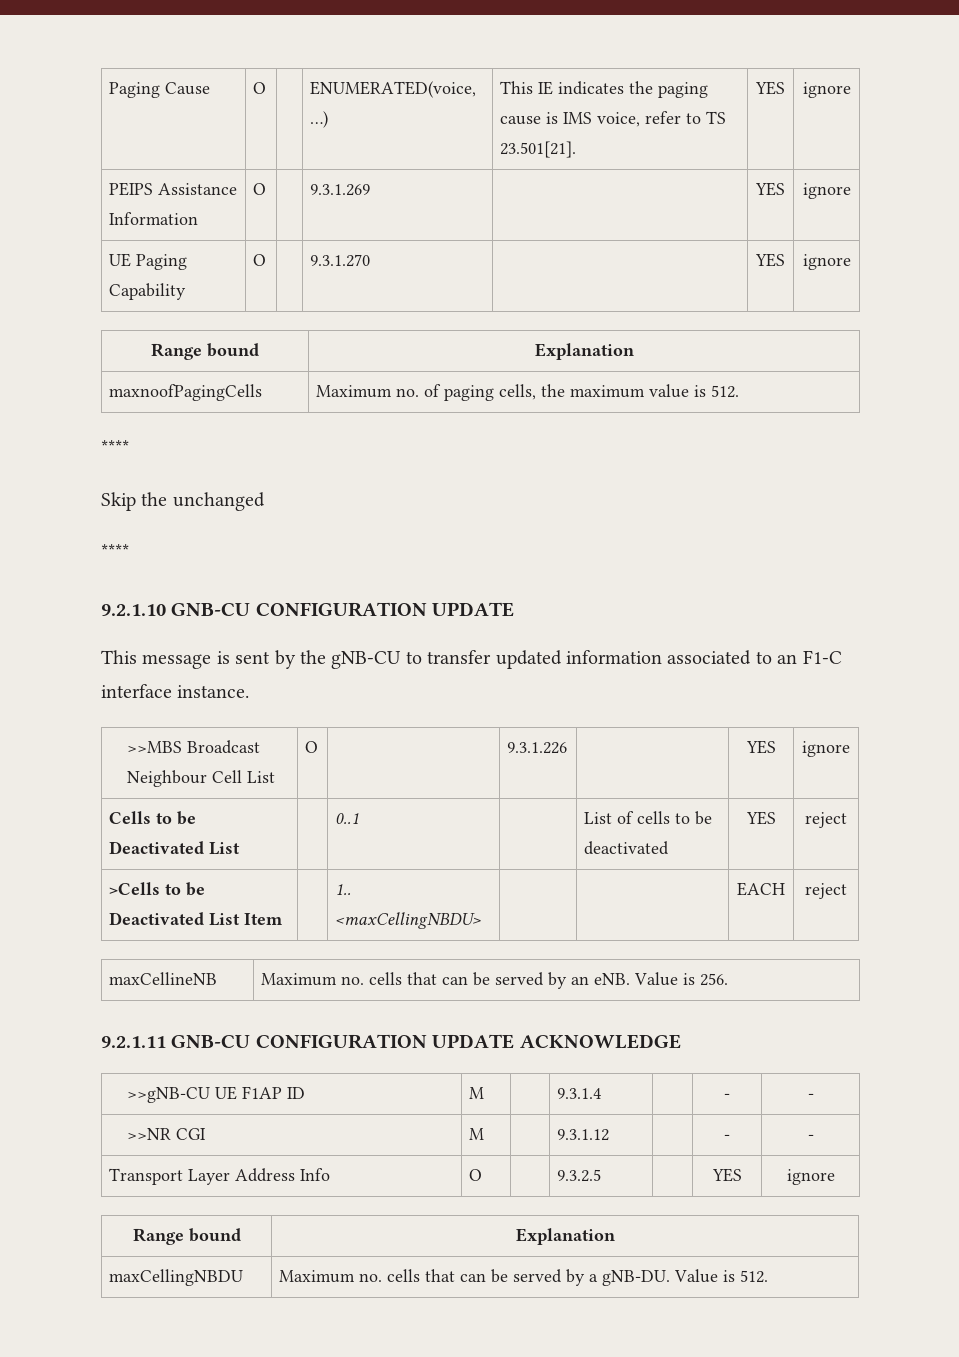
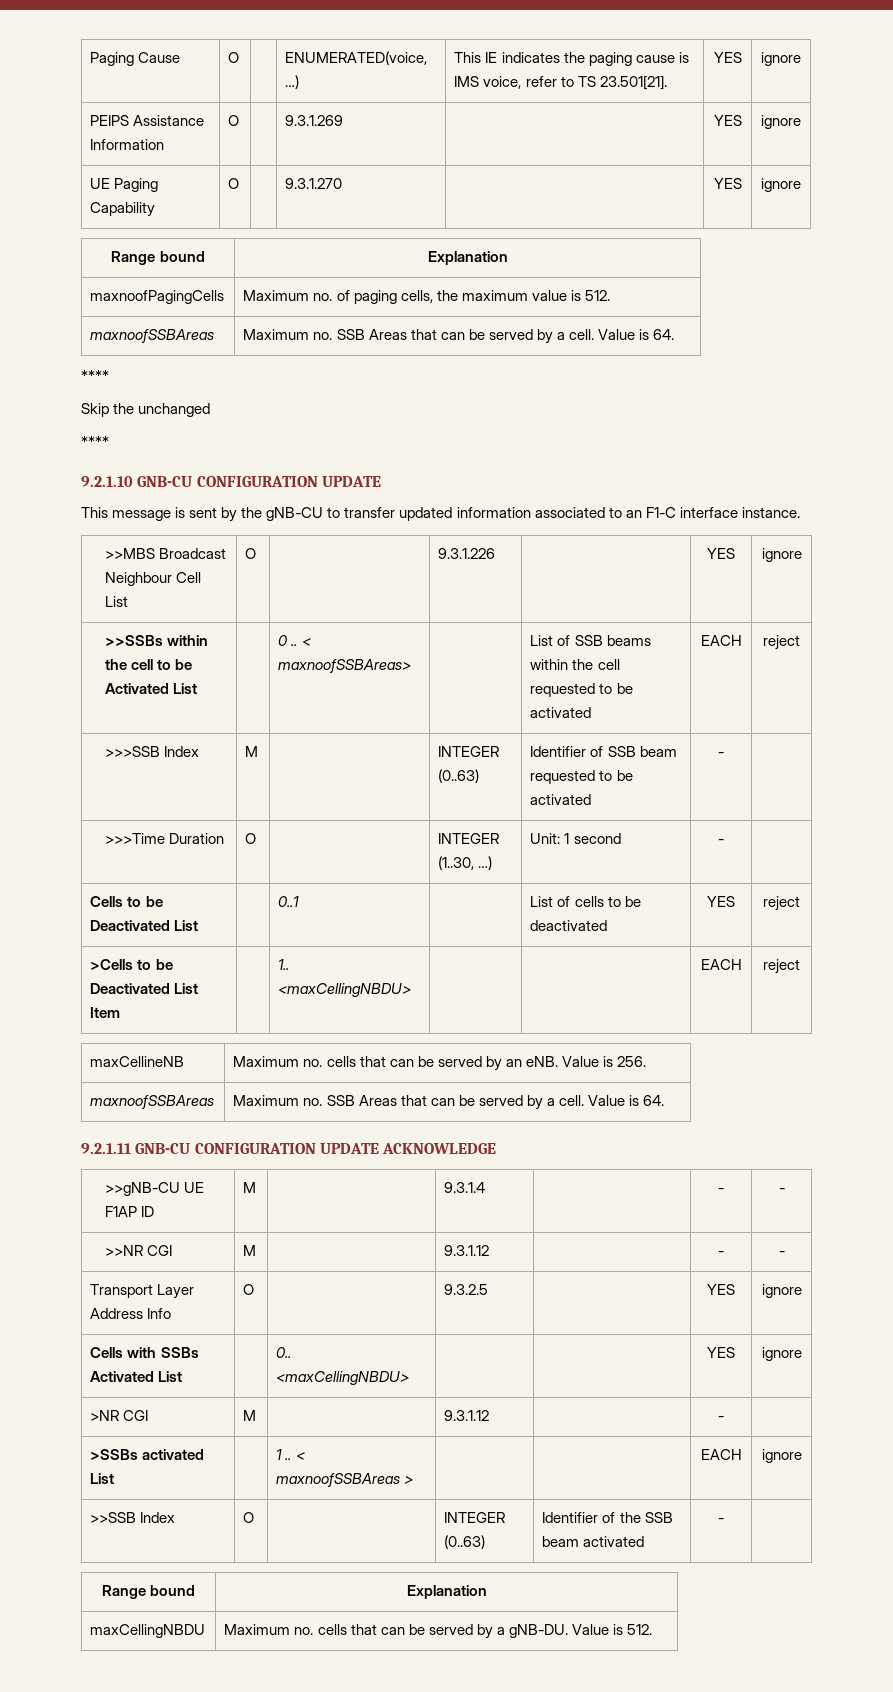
  maxnoofPagingCells | Maximum no. of paging cells, the maximum value is 512.
+ maxnoofSSBAreas | Maximum no. SSB Areas that can be served by a cell. Value is 64.
+ >>SSBs within the cell to be Activated List | | 0 .. < maxnoofSSBAreas> | | List of SSB beams within the cell requested to be activated | EACH | reject
+ >>>SSB Index | M | | INTEGER (0..63) | Identifier of SSB beam requested to be activated | - |
+ >>>Time Duration | O | | INTEGER (1..30, …) | Unit: 1 second | - |
  maxCellineNB | Maximum no. cells that can be served by an eNB. Value is 256.
+ maxnoofSSBAreas | Maximum no. SSB Areas that can be served by a cell. Value is 64.
+ Cells with SSBs Activated List | | 0.. <maxCellingNBDU> | | | YES | ignore
+ >NR CGI | M | | 9.3.1.12 | | - |
+ >SSBs activated List | | 1 .. < maxnoofSSBAreas > | | | EACH | ignore
+ >>SSB Index | O | | INTEGER (0..63) | Identifier of the SSB beam activated | - |

